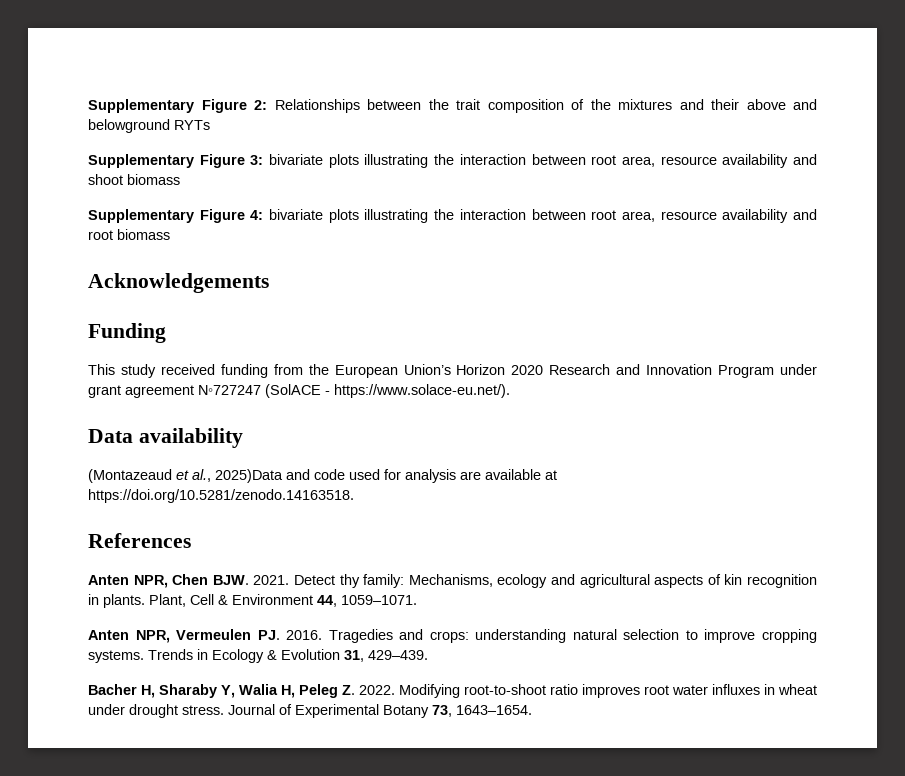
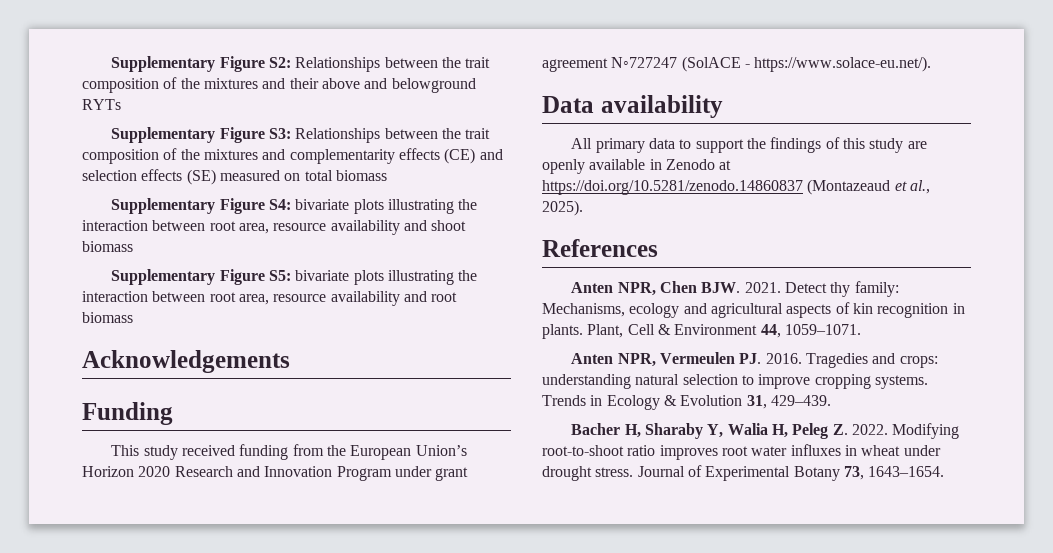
- Supplementary Figure 2: Relationships between the trait composition of the mixtures and their above and belowground RYTs
+ Supplementary Figure S2: Relationships between the trait composition of the mixtures and their above and belowground RYTs
- Supplementary Figure 3: bivariate plots illustrating the interaction between root area, resource availability and shoot biomass
+ Supplementary Figure S3: Relationships between the trait composition of the mixtures and complementarity effects (CE) and selection effects (SE) measured on total biomass
+ Supplementary Figure S4: bivariate plots illustrating the interaction between root area, resource availability and shoot biomass
- Supplementary Figure 4: bivariate plots illustrating the interaction between root area, resource availability and root biomass
+ Supplementary Figure S5: bivariate plots illustrating the interaction between root area, resource availability and root biomass
- (Montazeaud et al., 2025)Data and code used for analysis are available at https://doi.org/10.5281/zenodo.14163518.
+ All primary data to support the findings of this study are openly available in Zenodo at https://doi.org/10.5281/zenodo.14860837 (Montazeaud et al., 2025).

